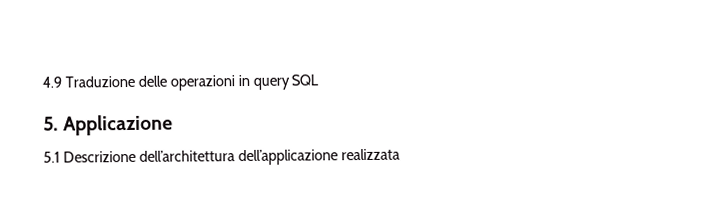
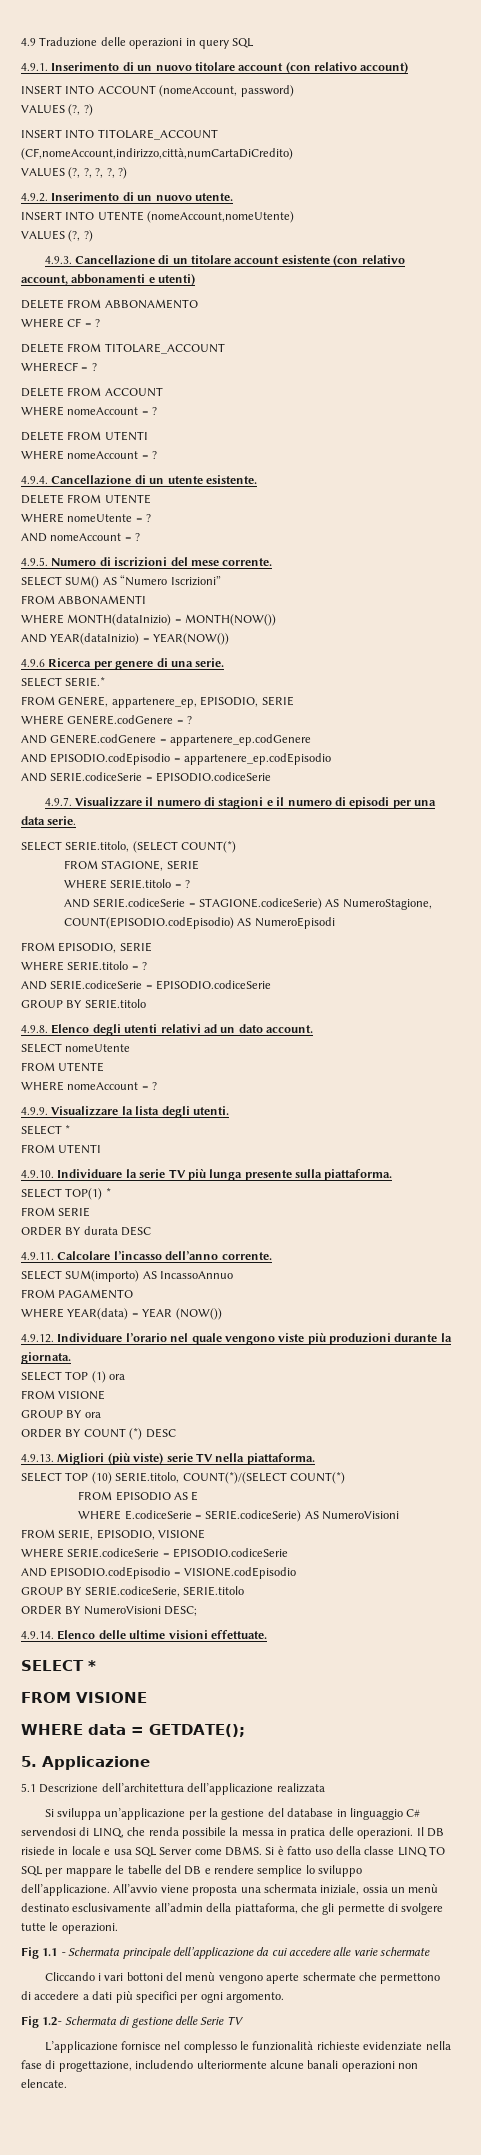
+ 4.9.1. Inserimento di un nuovo titolare account (con relativo account)
+ INSERT INTO ACCOUNT (nomeAccount, password)
+ VALUES (?, ?)
+ INSERT INTO TITOLARE_ACCOUNT (CF,nomeAccount,indirizzo,città,numCartaDiCredito)
+ VALUES (?, ?, ?, ?, ?)
+ 4.9.2. Inserimento di un nuovo utente.
+ INSERT INTO UTENTE (nomeAccount,nomeUtente)
+ VALUES (?, ?)
+ 4.9.3. Cancellazione di un titolare account esistente (con relativo account, abbonamenti e utenti)
+ DELETE FROM ABBONAMENTO
+ WHERE CF = ?
+ DELETE FROM TITOLARE_ACCOUNT
+ WHERECF = ?
+ DELETE FROM ACCOUNT
+ WHERE nomeAccount = ?
+ DELETE FROM UTENTI
+ WHERE nomeAccount = ?
+ 4.9.4. Cancellazione di un utente esistente.
+ DELETE FROM UTENTE
+ WHERE nomeUtente = ?
+ AND nomeAccount = ?
+ 4.9.5. Numero di iscrizioni del mese corrente.
+ SELECT SUM() AS “Numero Iscrizioni”
+ FROM ABBONAMENTI
+ WHERE MONTH(dataInizio) = MONTH(NOW())
+ AND YEAR(dataInizio) = YEAR(NOW())
+ 4.9.6 Ricerca per genere di una serie.
+ SELECT SERIE.*
+ FROM GENERE, appartenere_ep, EPISODIO, SERIE
+ WHERE GENERE.codGenere = ?
+ AND GENERE.codGenere = appartenere_ep.codGenere
+ AND EPISODIO.codEpisodio = appartenere_ep.codEpisodio
+ AND SERIE.codiceSerie = EPISODIO.codiceSerie
+ 4.9.7. Visualizzare il numero di stagioni e il numero di episodi per una data serie.
+ SELECT SERIE.titolo, (SELECT COUNT(*)
+ FROM STAGIONE, SERIE
+ WHERE SERIE.titolo = ?
+ AND SERIE.codiceSerie = STAGIONE.codiceSerie) AS NumeroStagione, COUNT(EPISODIO.codEpisodio) AS NumeroEpisodi
+ FROM EPISODIO, SERIE
+ WHERE SERIE.titolo = ?
+ AND SERIE.codiceSerie = EPISODIO.codiceSerie
+ GROUP BY SERIE.titolo
+ 4.9.8. Elenco degli utenti relativi ad un dato account.
+ SELECT nomeUtente
+ FROM UTENTE
+ WHERE nomeAccount = ?
+ 4.9.9. Visualizzare la lista degli utenti.
+ SELECT *
+ FROM UTENTI
+ 4.9.10. Individuare la serie TV più lunga presente sulla piattaforma.
+ SELECT TOP(1) *
+ FROM SERIE
+ ORDER BY durata DESC
+ 4.9.11. Calcolare l’incasso dell’anno corrente.
+ SELECT SUM(importo) AS IncassoAnnuo
+ FROM PAGAMENTO
+ WHERE YEAR(data) = YEAR (NOW())
+ 4.9.12. Individuare l’orario nel quale vengono viste più produzioni durante la giornata.
+ SELECT TOP (1) ora
+ FROM VISIONE
+ GROUP BY ora
+ ORDER BY COUNT (*) DESC
+ 4.9.13. Migliori (più viste) serie TV nella piattaforma.
+ SELECT TOP (10) SERIE.titolo, COUNT(*)/(SELECT COUNT(*)
+ FROM EPISODIO AS E
+ WHERE E.codiceSerie = SERIE.codiceSerie) AS NumeroVisioni
+ FROM SERIE, EPISODIO, VISIONE
+ WHERE SERIE.codiceSerie = EPISODIO.codiceSerie
+ AND EPISODIO.codEpisodio = VISIONE.codEpisodio
+ GROUP BY SERIE.codiceSerie, SERIE.titolo
+ ORDER BY NumeroVisioni DESC;
+ 4.9.14. Elenco delle ultime visioni effettuate.
+ SELECT *
+ FROM VISIONE
+ WHERE data = GETDATE();
+ Si sviluppa un’applicazione per la gestione del database in linguaggio C# servendosi di LINQ, che renda possibile la messa in pratica delle operazioni. Il DB risiede in locale e usa SQL Server come DBMS. Si è fatto uso della classe LINQ TO SQL per mappare le tabelle del DB e rendere semplice lo sviluppo dell’applicazione. All’avvio viene proposta una schermata iniziale, ossia un menù destinato esclusivamente all’admin della piattaforma, che gli permette di svolgere tutte le operazioni.
+ Fig 1.1 - Schermata principale dell’applicazione da cui accedere alle varie schermate
+ Cliccando i vari bottoni del menù vengono aperte schermate che permettono di accedere a dati più specifici per ogni argomento.
+ Fig 1.2- Schermata di gestione delle Serie TV
+ L’applicazione fornisce nel complesso le funzionalità richieste evidenziate nella fase di progettazione, includendo ulteriormente alcune banali operazioni non elencate.

